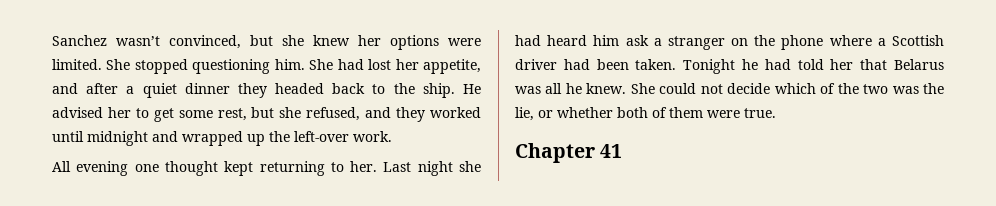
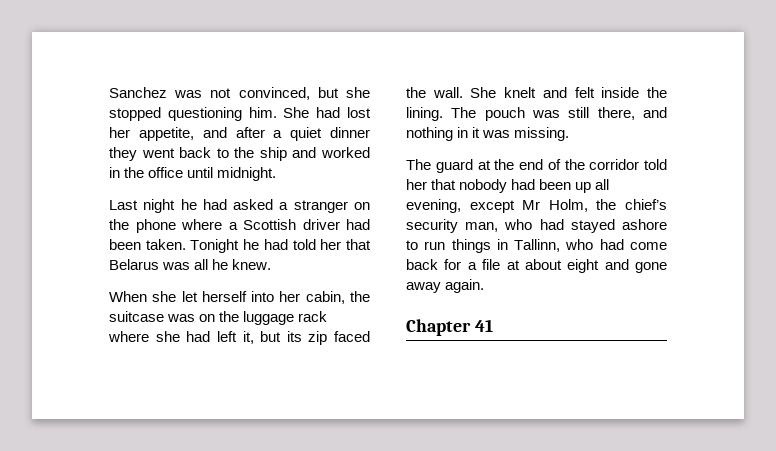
- Sanchez wasn’t convinced, but she knew her options were limited. She stopped questioning him.
+ Sanchez was not convinced, but she stopped questioning him.
- She had lost her appetite, and after a quiet dinner they headed back to the ship. He advised her to get some rest, but she refused, and they worked until midnight and wrapped up the left-over work.
- All evening one thought kept returning to her. Last night she had heard him ask a stranger on the phone where a Scottish driver had been taken.
+ She had lost her appetite, and after a quiet dinner they went back to the ship and worked in the office until midnight.
+ Last night he had asked a stranger on the phone where a Scottish driver had been taken.
- Tonight he had told her that Belarus was all he knew. She could not decide which of the two was the lie, or whether both of them were true.
+ Tonight he had told her that Belarus was all he knew.
+ When she let herself into her cabin, the suitcase was on the luggage rack where she had left it, but its zip faced the wall. She knelt and felt inside the lining. The pouch was still there, and nothing in it was missing.
+ The guard at the end of the corridor told her that nobody had been up all evening, except Mr Holm, the chief’s security man, who had stayed ashore to run things in Tallinn, who had come back for a file at about eight and gone away again.

